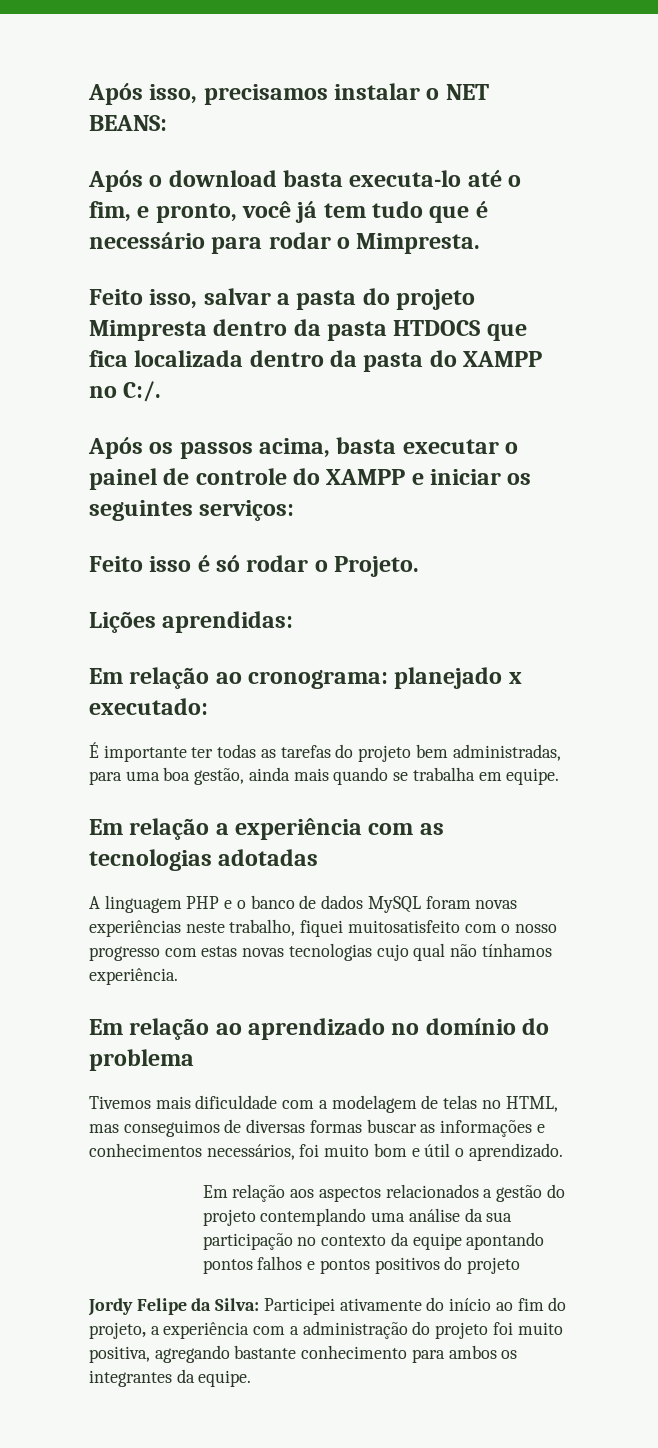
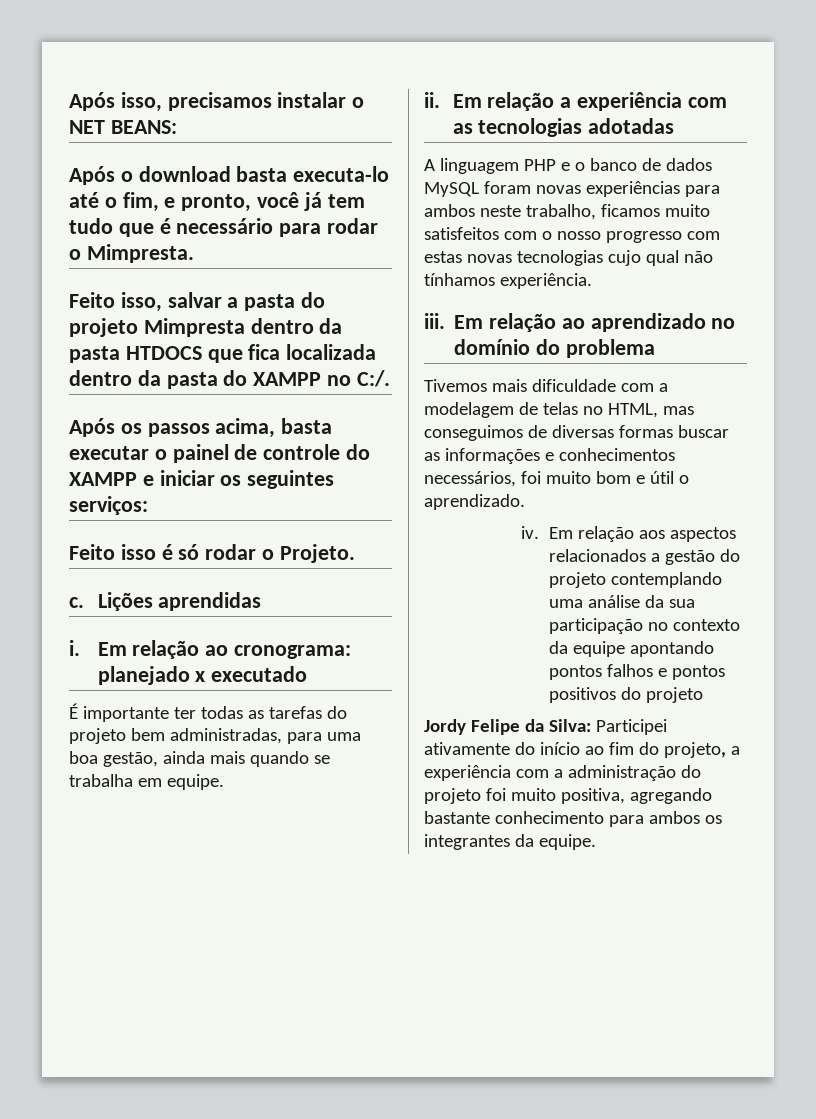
- Lições aprendidas:
- Em relação ao cronograma: planejado x executado:
+ c. Lições aprendidas
+ i. Em relação ao cronograma: planejado x executado
+ ii.
- A linguagem PHP e o banco de dados MySQL foram novas experiências neste trabalho, fiquei muitosatisfeito com o nosso progresso com estas novas tecnologias cujo qual não tínhamos experiência.
+ A linguagem PHP e o banco de dados MySQL foram novas experiências para ambos neste trabalho, ficamos muito satisfeitos com o nosso progresso com estas novas tecnologias cujo qual não tínhamos experiência.
+ iii.
+ iv.

